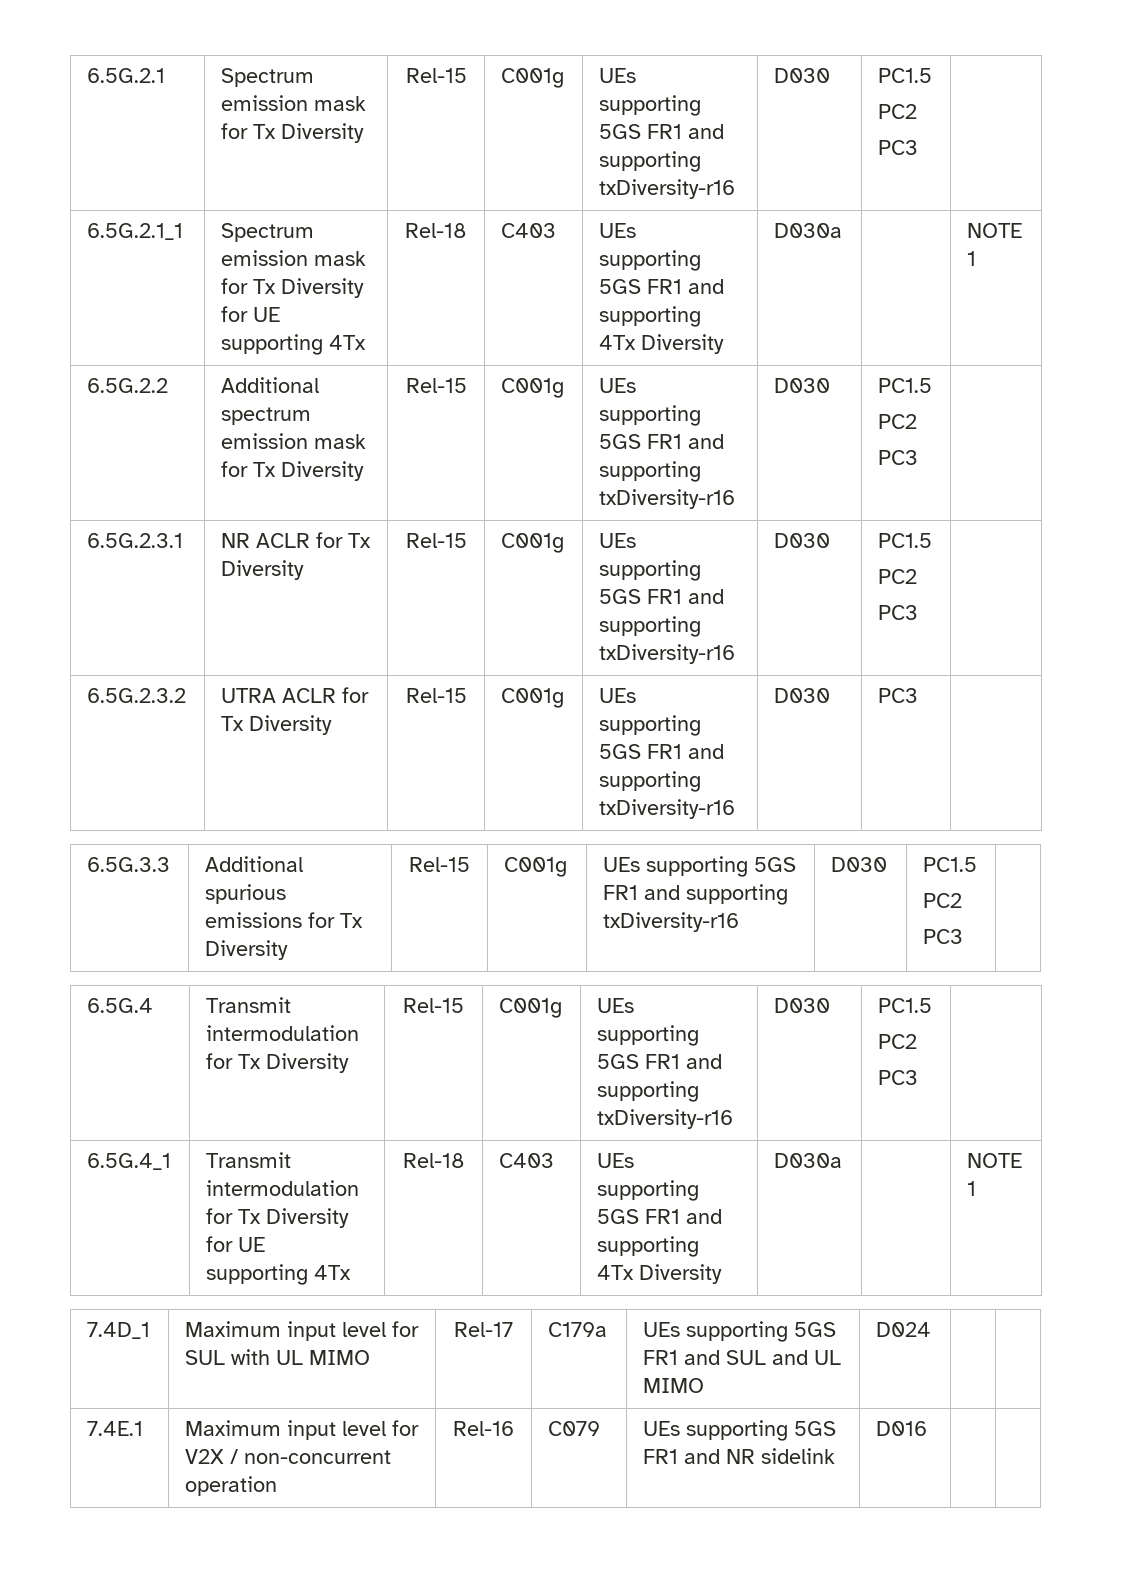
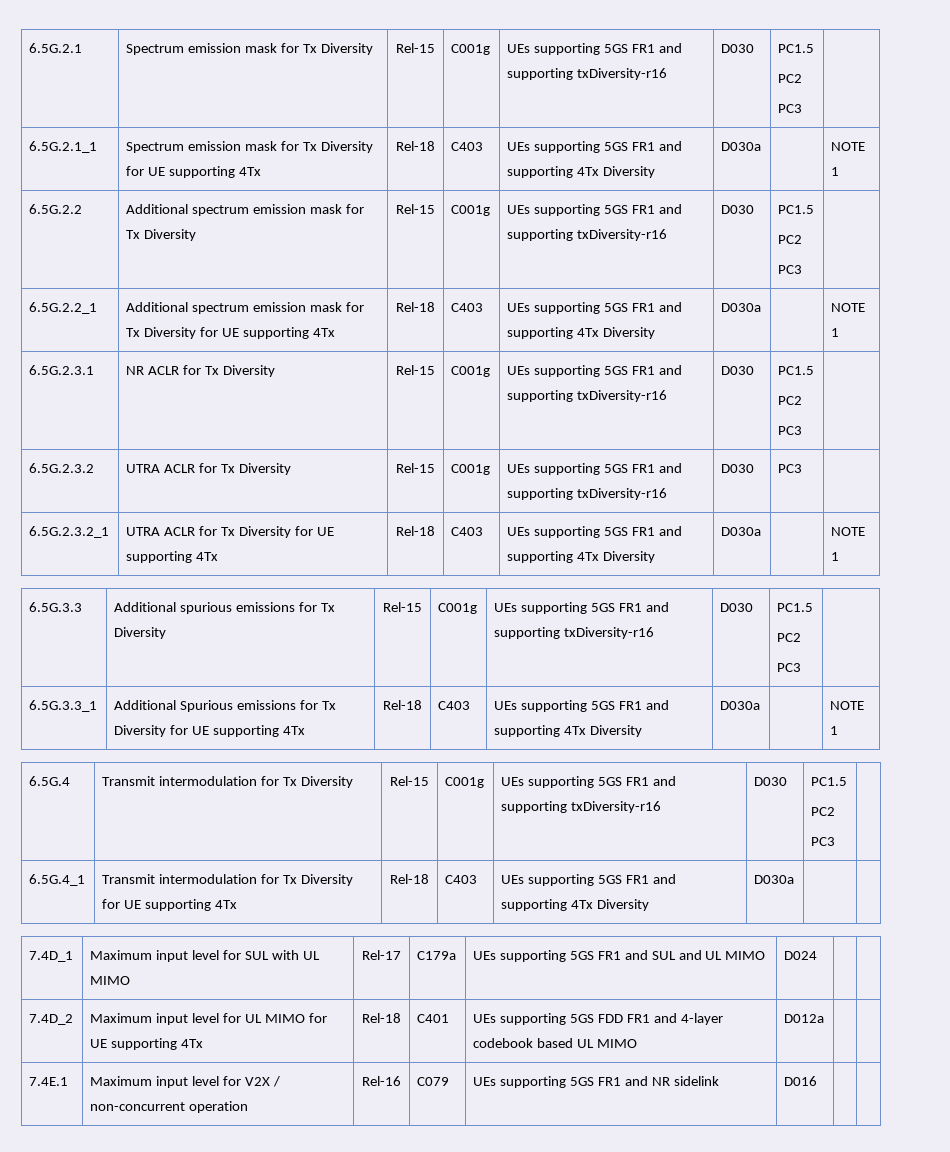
+ 6.5G.2.2_1 | Additional spectrum emission mask for Tx Diversity for UE supporting 4Tx | Rel-18 | C403 | UEs supporting 5GS FR1 and supporting 4Tx Diversity | D030a | | NOTE 1
+ 6.5G.2.3.2_1 | UTRA ACLR for Tx Diversity for UE supporting 4Tx | Rel-18 | C403 | UEs supporting 5GS FR1 and supporting 4Tx Diversity | D030a | | NOTE 1
+ 6.5G.3.3_1 | Additional Spurious emissions for Tx Diversity for UE supporting 4Tx | Rel-18 | C403 | UEs supporting 5GS FR1 and supporting 4Tx Diversity | D030a | | NOTE 1
- 6.5G.4_1 | Transmit intermodulation for Tx Diversity for UE supporting 4Tx | Rel-18 | C403 | UEs supporting 5GS FR1 and supporting 4Tx Diversity | D030a | | NOTE 1
+ 6.5G.4_1 | Transmit intermodulation for Tx Diversity for UE supporting 4Tx | Rel-18 | C403 | UEs supporting 5GS FR1 and supporting 4Tx Diversity | D030a | |
+ 7.4D_2 | Maximum input level for UL MIMO for UE supporting 4Tx | Rel-18 | C401 | UEs supporting 5GS FDD FR1 and 4-layer codebook based UL MIMO | D012a | |

